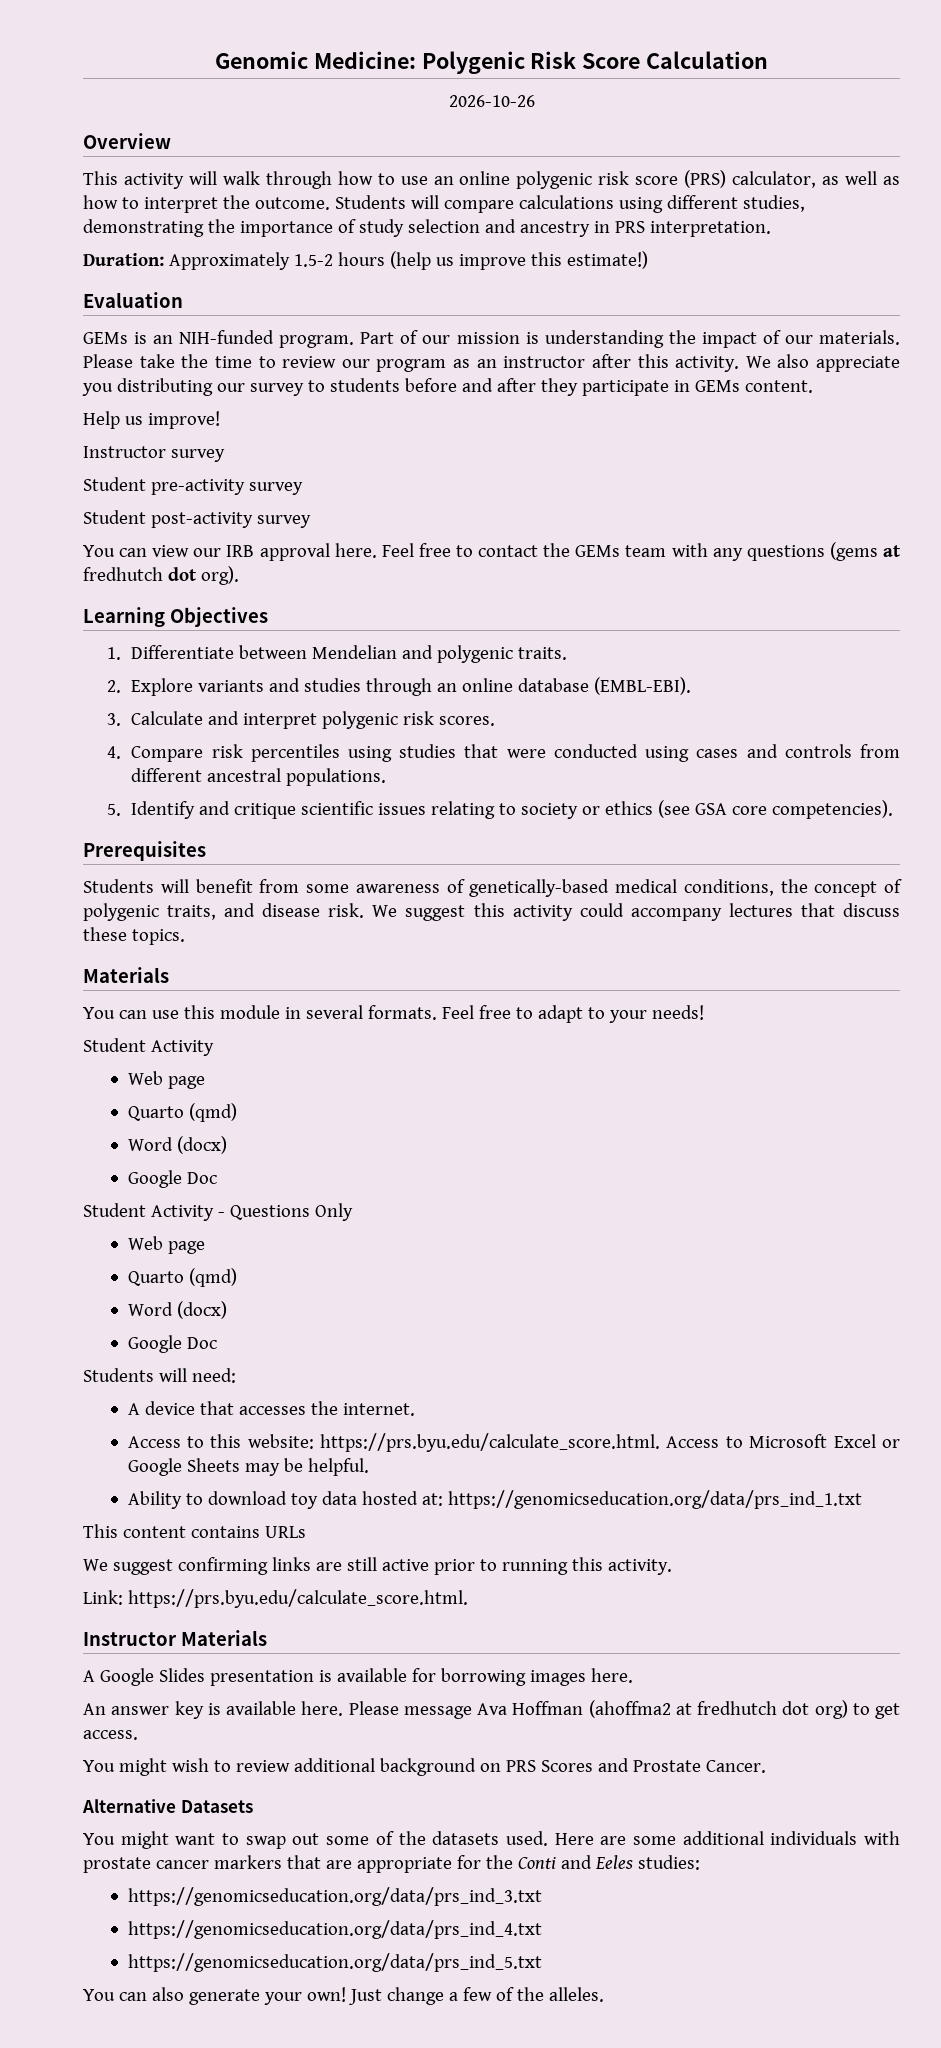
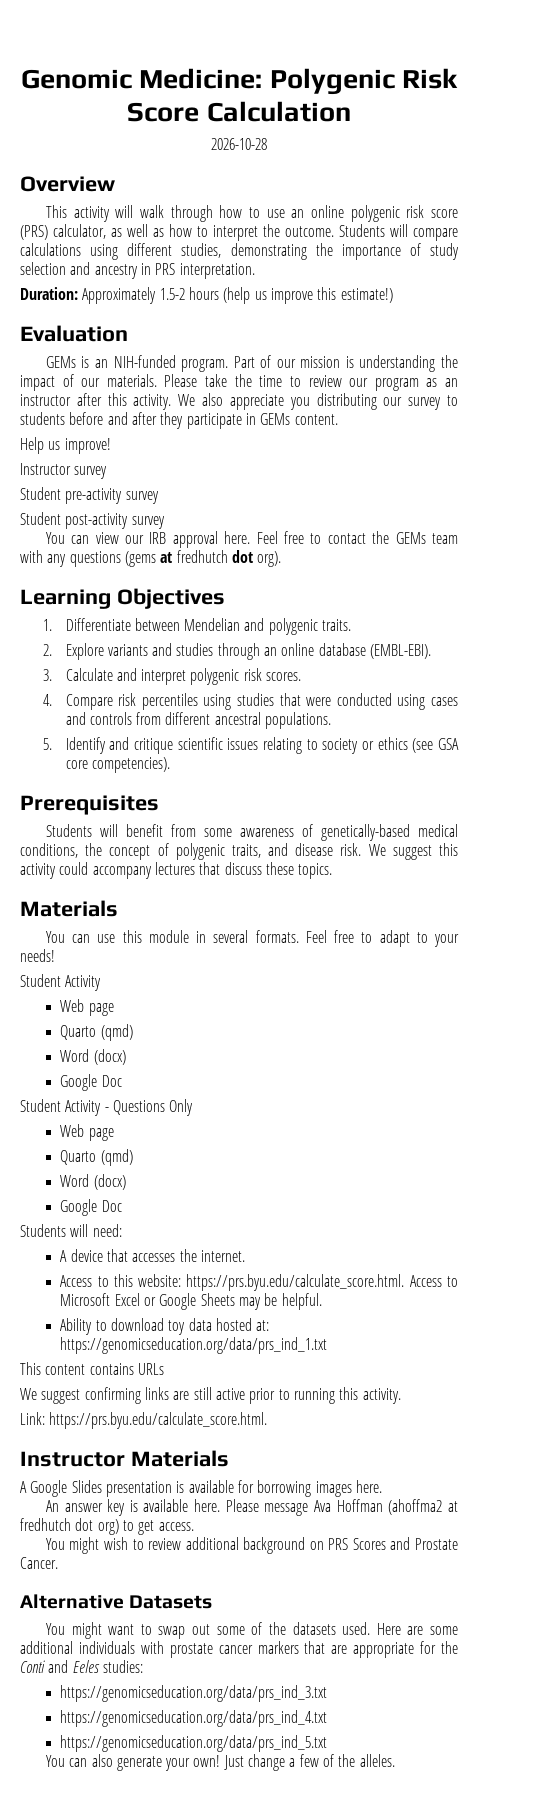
- 2026-10-26
+ 2026-10-28

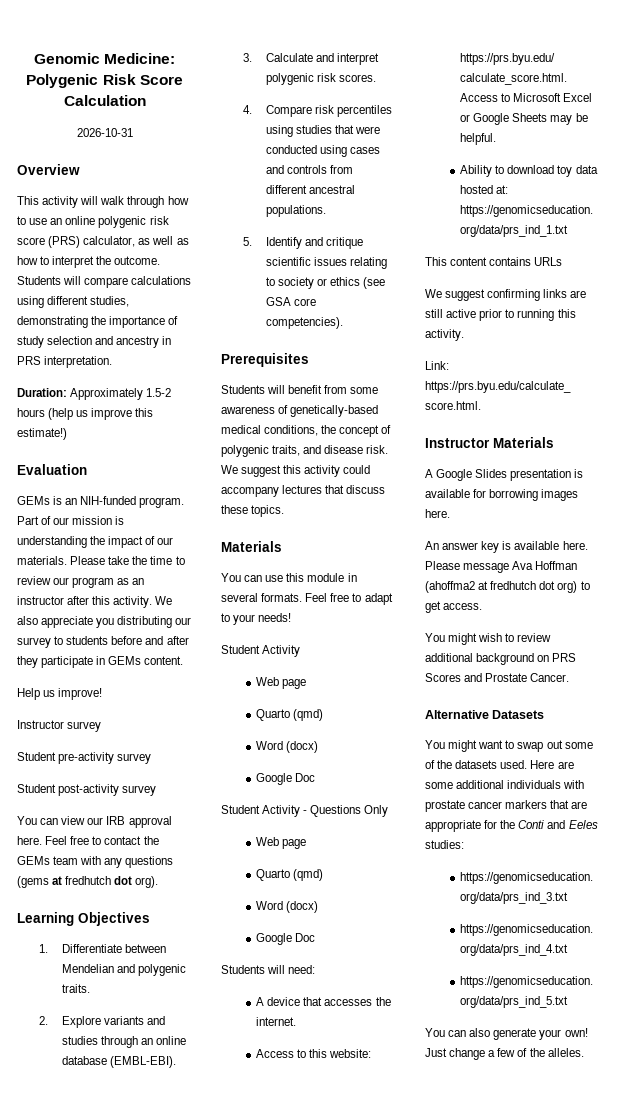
- 2026-10-28
+ 2026-10-31

